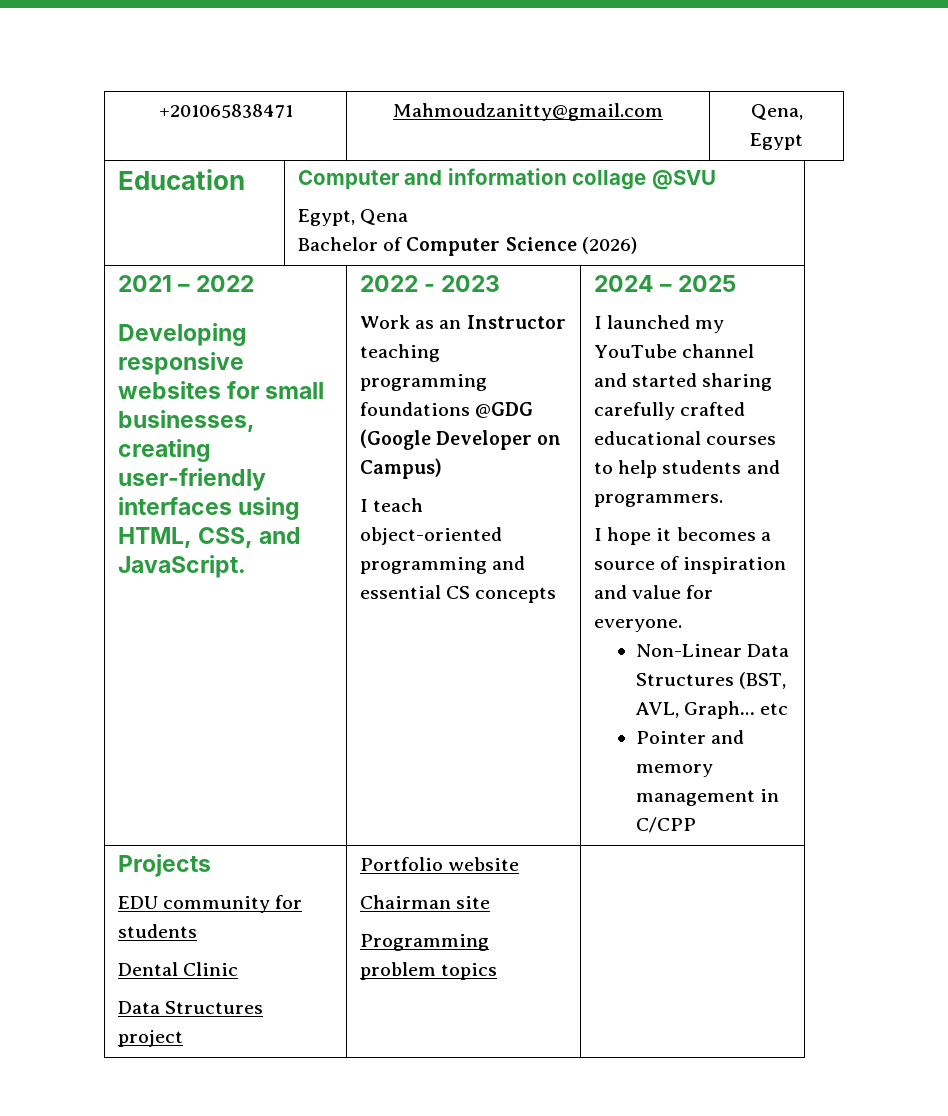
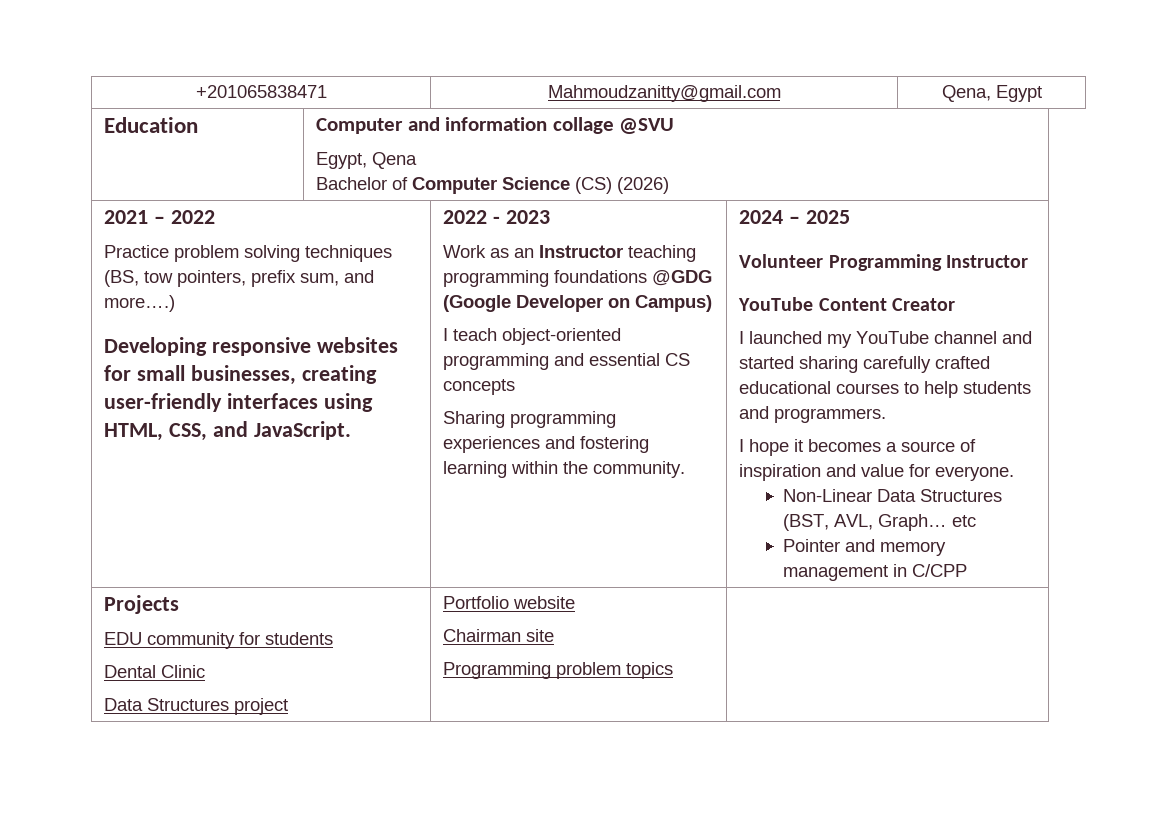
  Education | Computer and information collage @SVU
  Egypt, Qena
- Bachelor of Computer Science (2026)
+ Bachelor of Computer Science (CS) (2026)
+ Practice problem solving techniques (BS, tow pointers, prefix sum, and more….)
- 2024 – 2025
+ Sharing programming experiences and fostering learning within the community. | 2024 – 2025
+ Volunteer Programming Instructor
+ YouTube Content Creator

